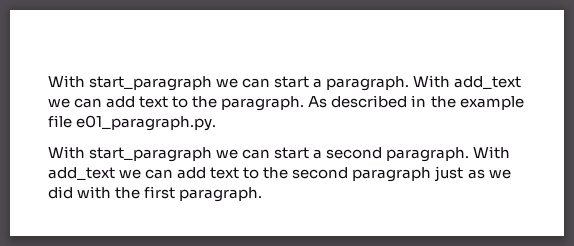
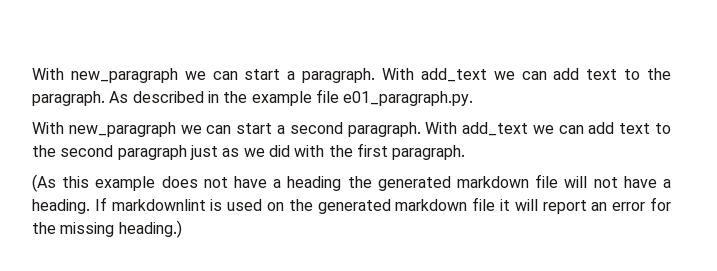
- With start_paragraph we can start a paragraph.
+ With new_paragraph we can start a paragraph.
- With start_paragraph we can start a second paragraph.
+ With new_paragraph we can start a second paragraph.
+ (As this example does not have a heading the generated markdown file will not have a heading. If markdownlint is used on the generated markdown file it will report an error for the missing heading.)

